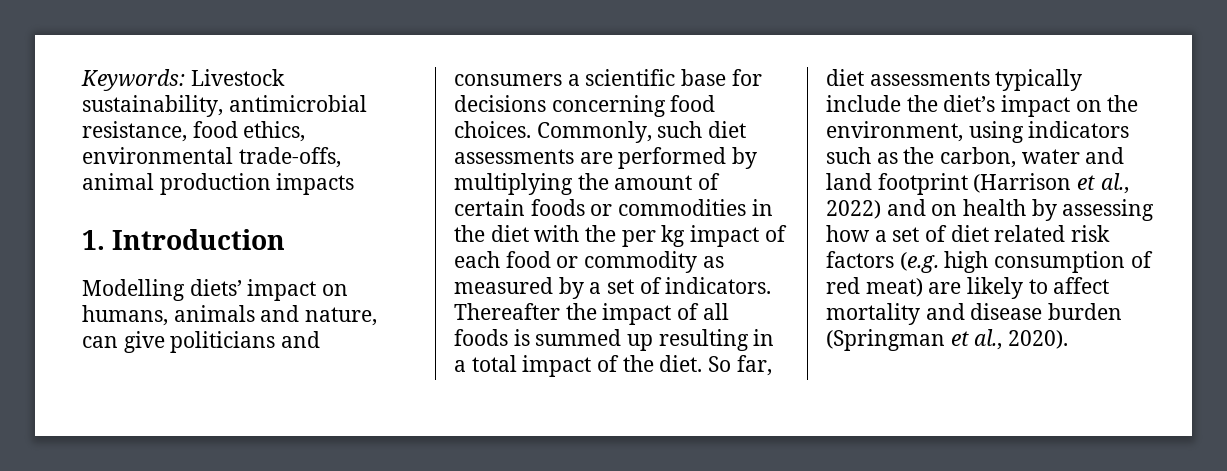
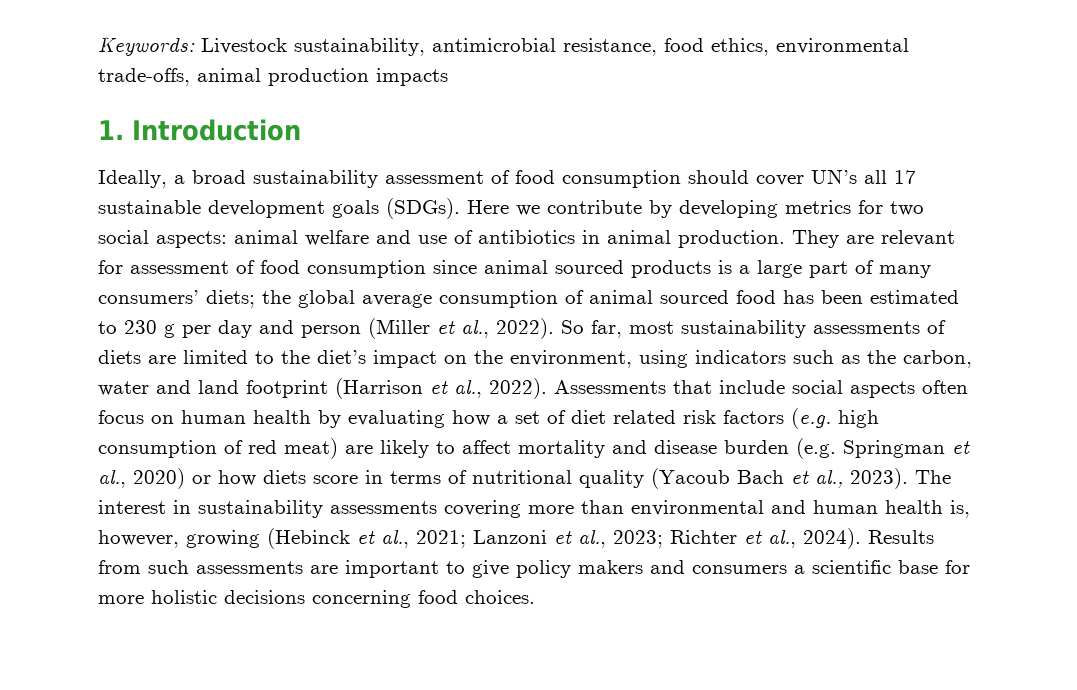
- Modelling diets’ impact on humans, animals and nature, can give politicians and consumers a scientific base for decisions concerning food choices. Commonly, such diet assessments are performed by multiplying the amount of certain foods or commodities in the diet with the per kg impact of each food or commodity as measured by a set of indicators. Thereafter the impact of all foods is summed up resulting in a total impact of the diet. So far, diet assessments typically include the diet’s impact on the environment, using indicators such as the carbon, water and land footprint (Harrison et al., 2022) and on health by assessing how a set of diet related risk factors (e.g. high consumption of red meat) are likely to affect mortality and disease burden (Springman et al., 2020).
+ Ideally, a broad sustainability assessment of food consumption should cover UN’s all 17 sustainable development goals (SDGs). Here we contribute by developing metrics for two social aspects: animal welfare and use of antibiotics in animal production. They are relevant for assessment of food consumption since animal sourced products is a large part of many consumers’ diets; the global average consumption of animal sourced food has been estimated to 230 g per day and person (Miller et al., 2022). So far, most sustainability assessments of diets are limited to the diet’s impact on the environment, using indicators such as the carbon, water and land footprint (Harrison et al., 2022). Assessments that include social aspects often focus on human health by evaluating how a set of diet related risk factors (e.g. high consumption of red meat) are likely to affect mortality and disease burden (e.g. Springman et al., 2020) or how diets score in terms of nutritional quality (Yacoub Bach et al., 2023). The interest in sustainability assessments covering more than environmental and human health is, however, growing (Hebinck et al., 2021; Lanzoni et al., 2023; Richter et al., 2024). Results from such assessments are important to give policy makers and consumers a scientific base for more holistic decisions concerning food choices.

